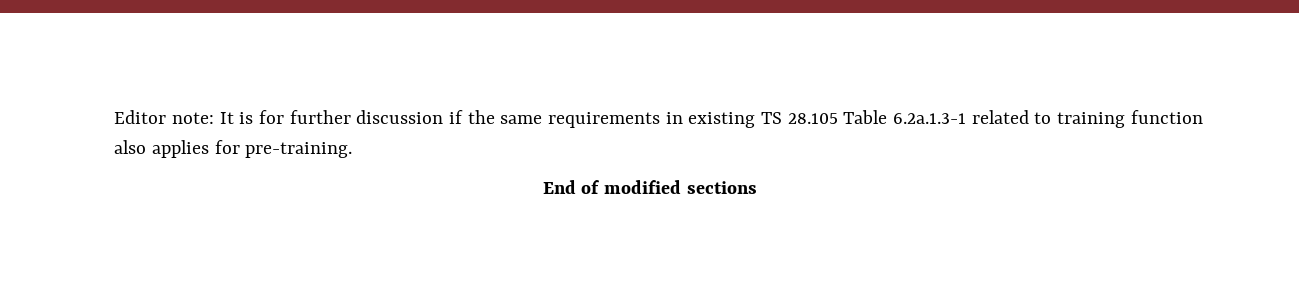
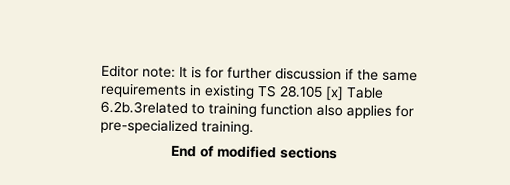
- Editor note: It is for further discussion if the same requirements in existing TS 28.105 Table 6.2a.1.3-1 related to training function also applies for pre-training.
+ Editor note: It is for further discussion if the same requirements in existing TS 28.105 [x] Table 6.2b.3related to training function also applies for pre-specialized training.

